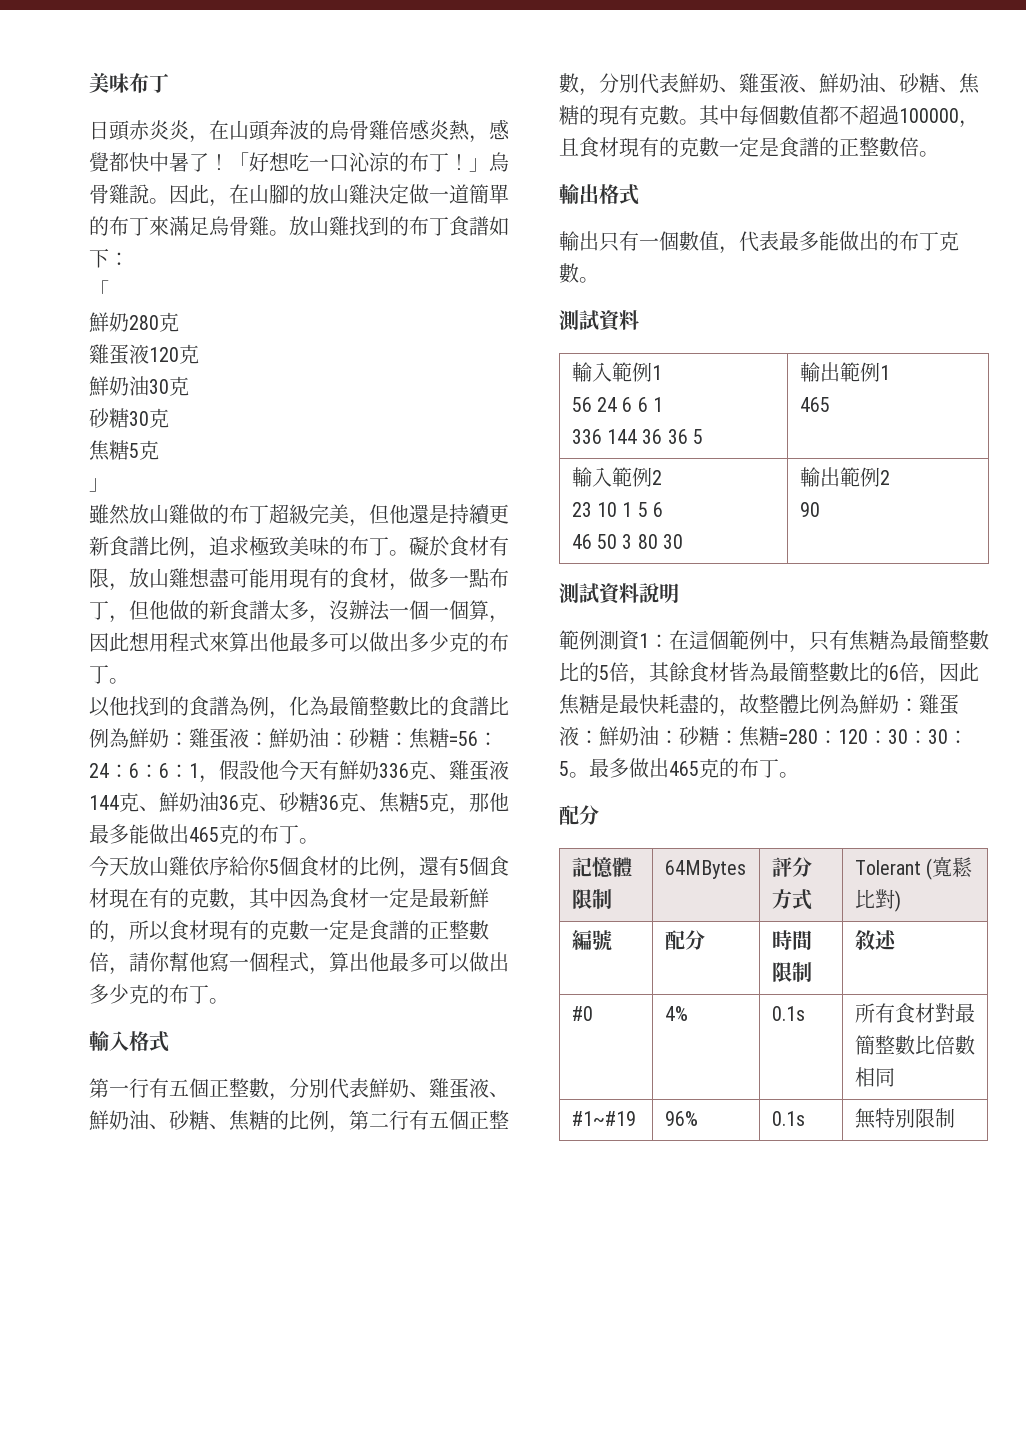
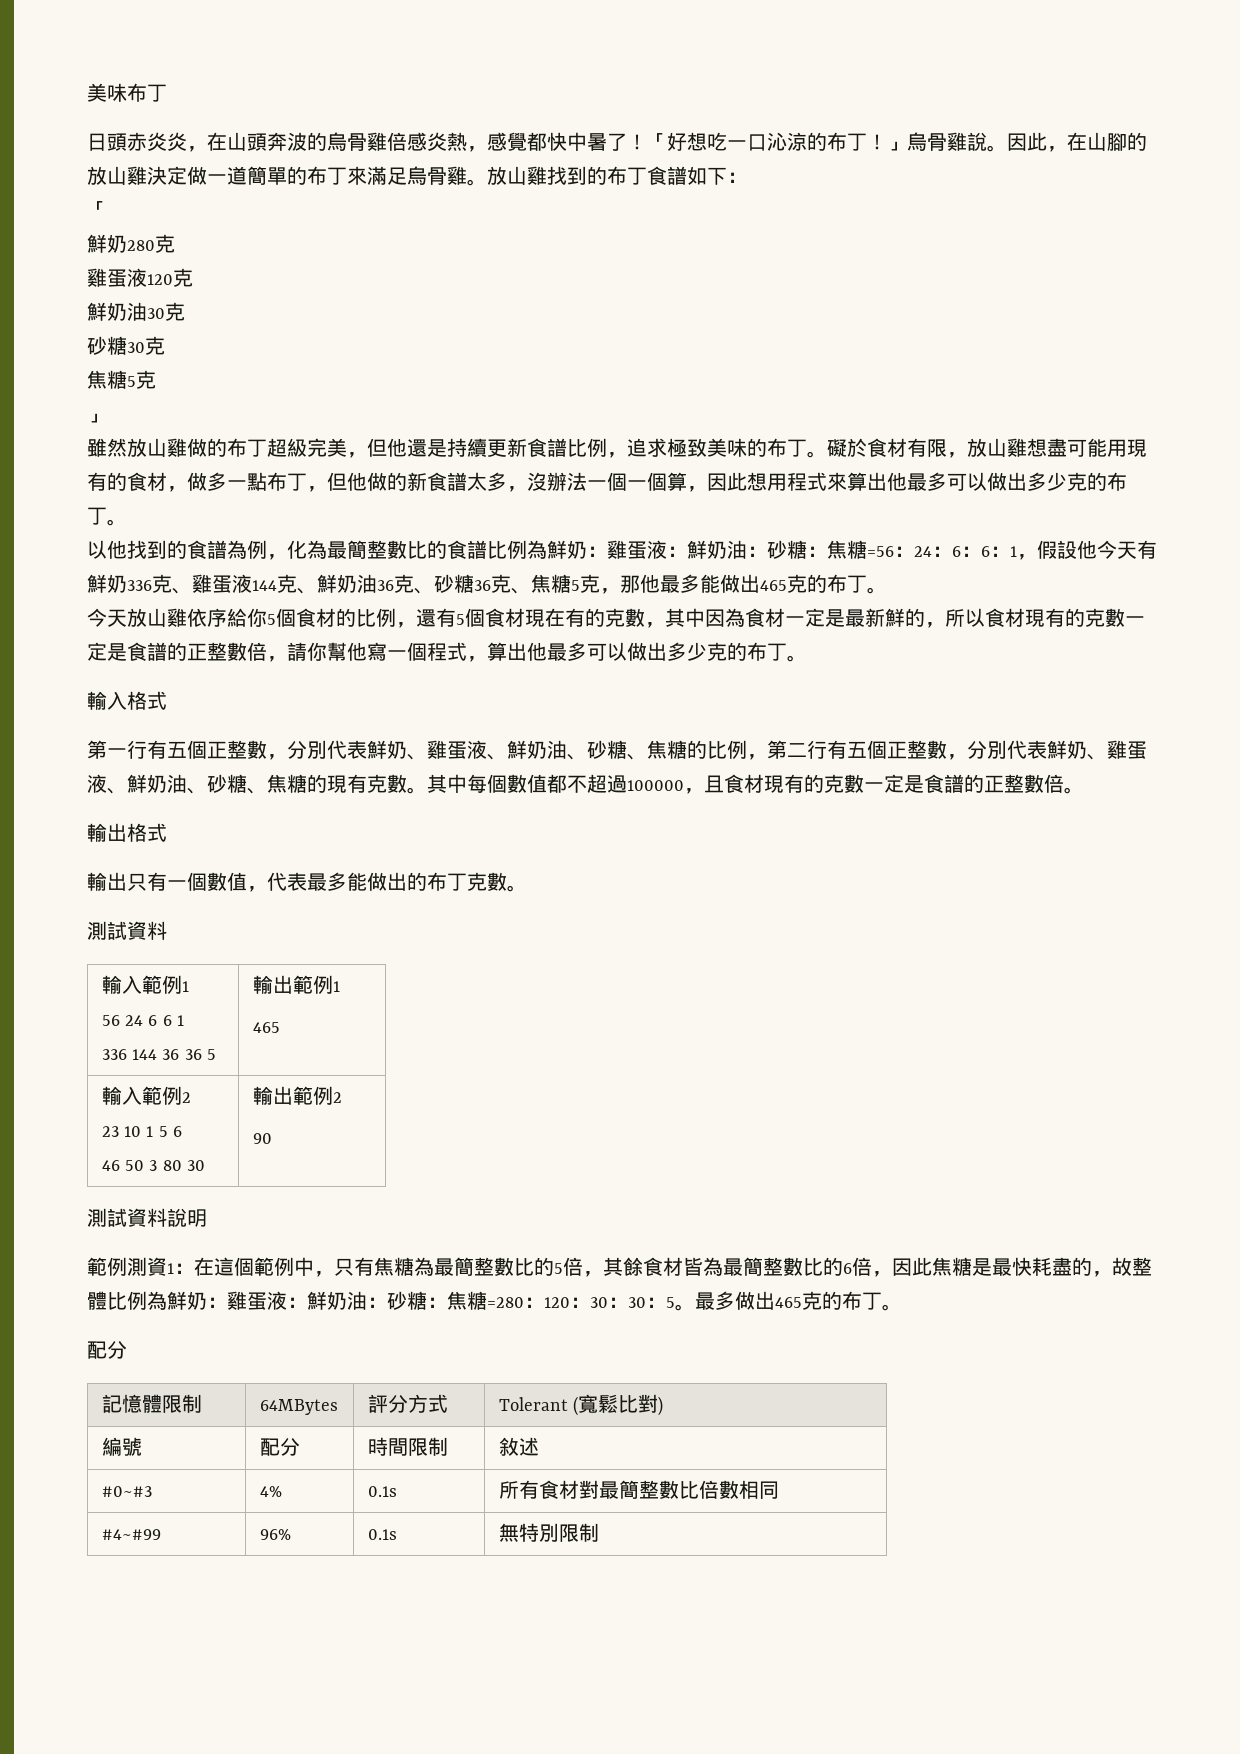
- #0 | 4% | 0.1s | 所有食材對最簡整數比倍數相同
+ #0~#3 | 4% | 0.1s | 所有食材對最簡整數比倍數相同
- #1~#19 | 96% | 0.1s | 無特別限制
+ #4~#99 | 96% | 0.1s | 無特別限制

